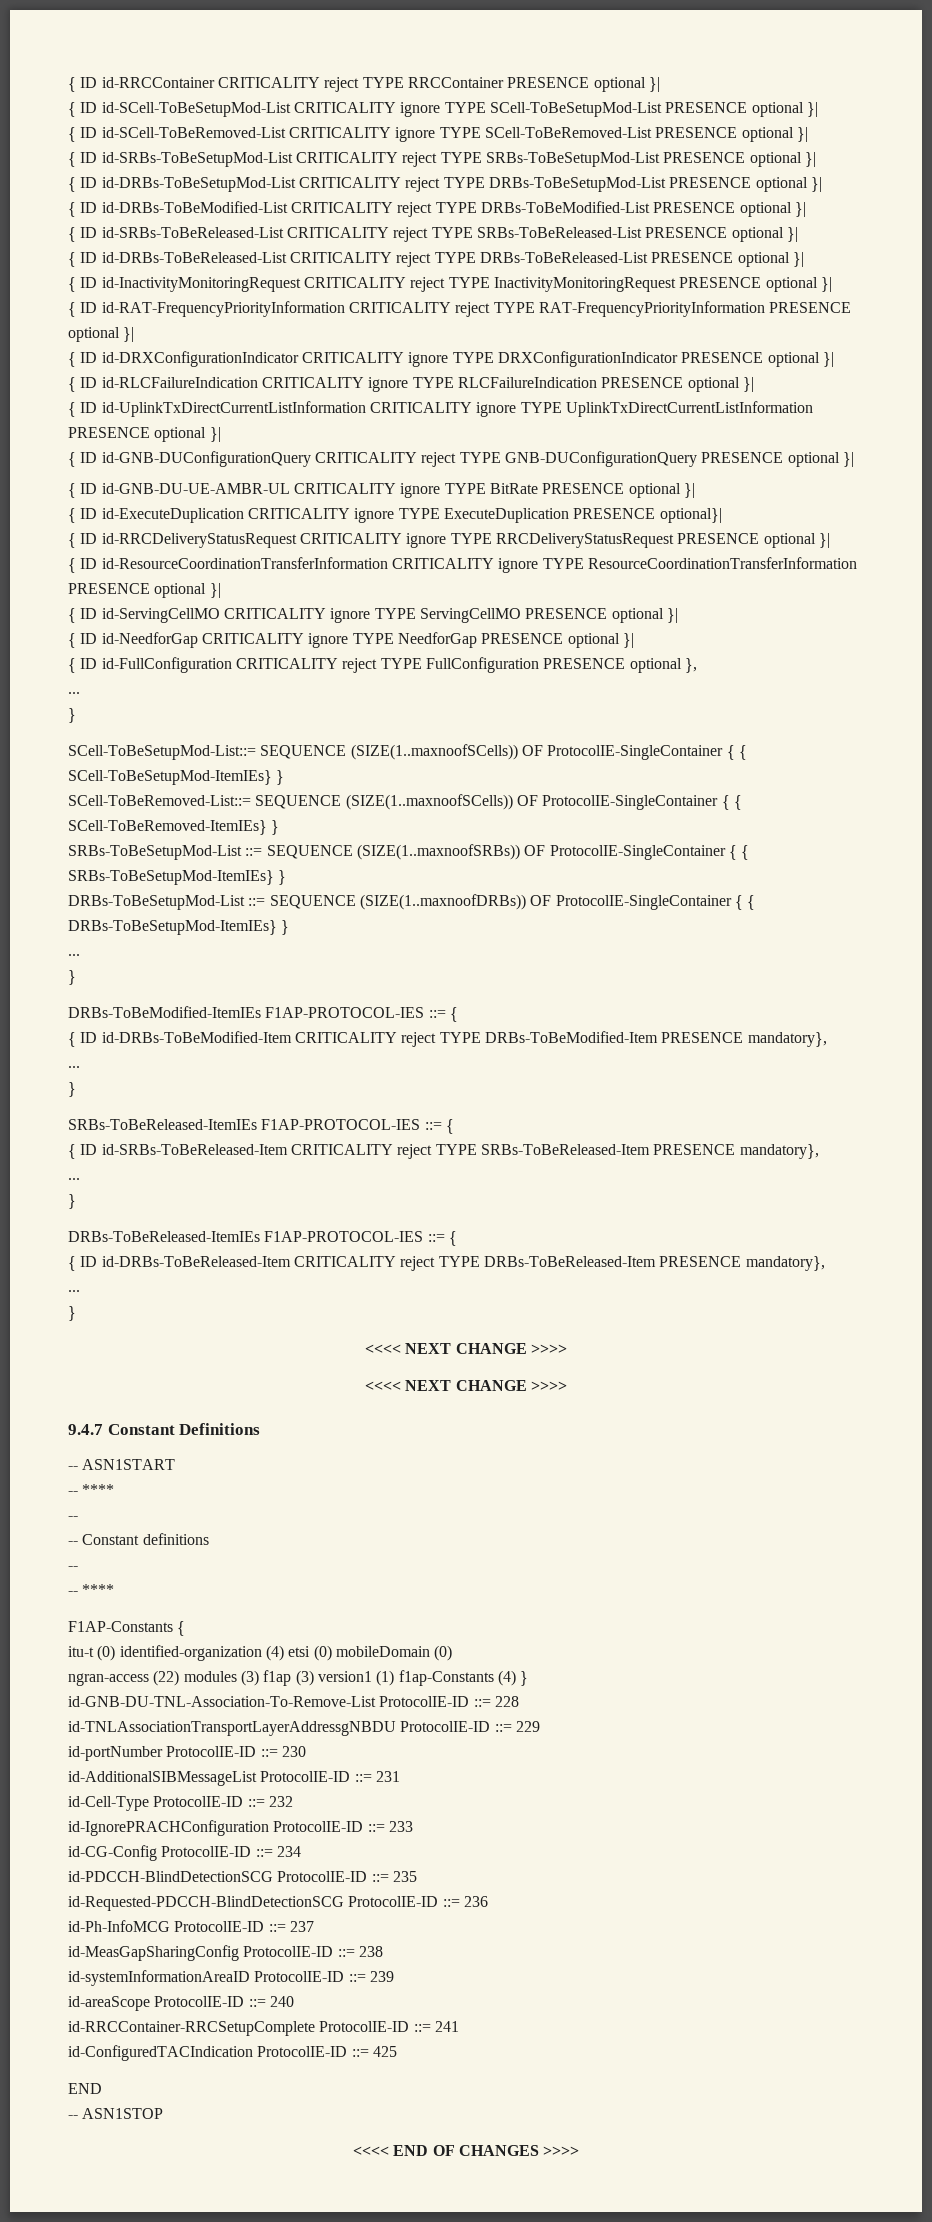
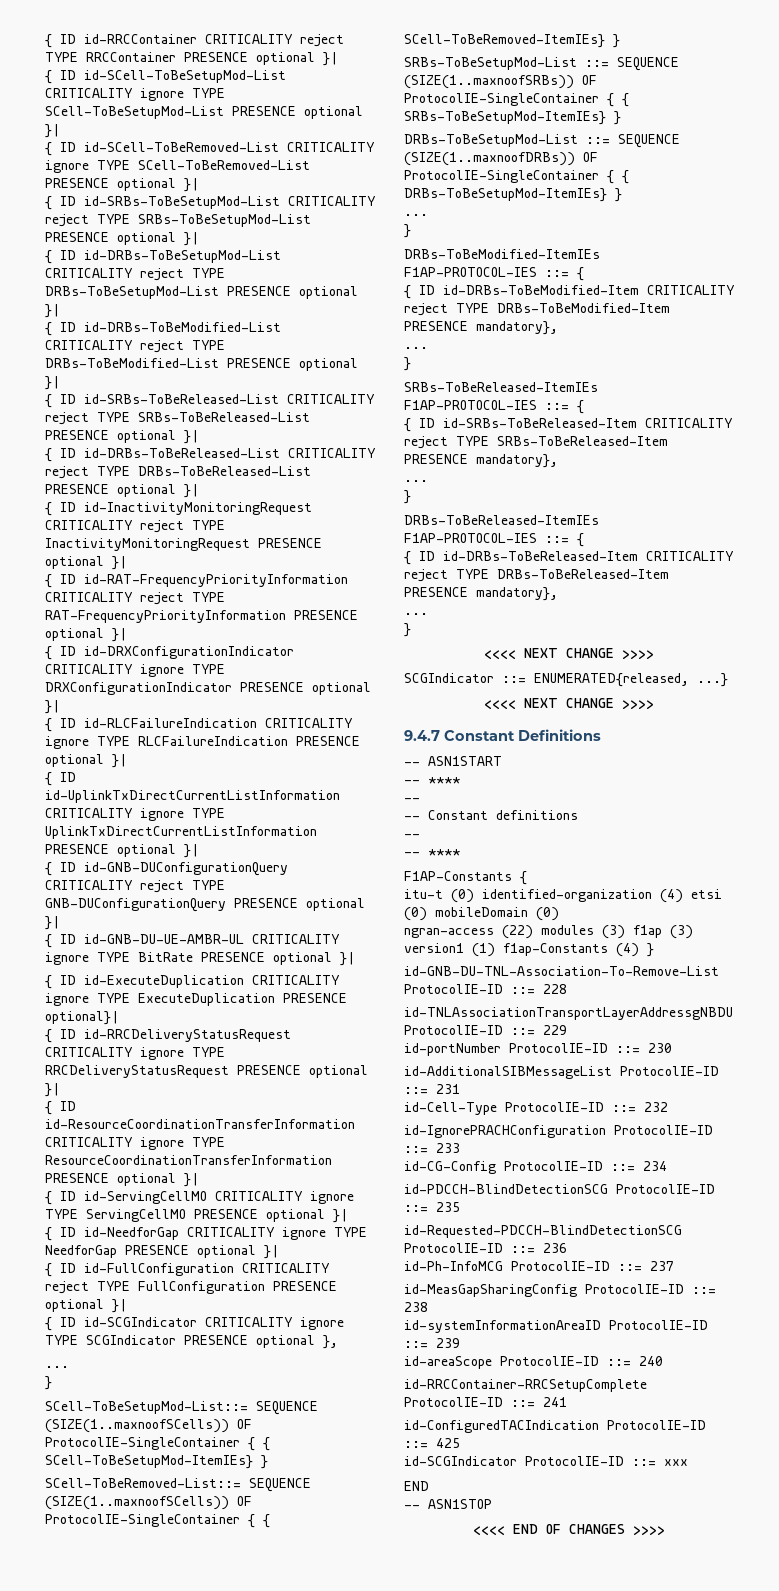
- { ID id-FullConfiguration CRITICALITY reject TYPE FullConfiguration PRESENCE optional },
+ { ID id-FullConfiguration CRITICALITY reject TYPE FullConfiguration PRESENCE optional }|
+ { ID id-SCGIndicator CRITICALITY ignore TYPE SCGIndicator PRESENCE optional },
+ SCGIndicator ::= ENUMERATED{released, ...}
+ id-SCGIndicator ProtocolIE-ID ::= xxx

